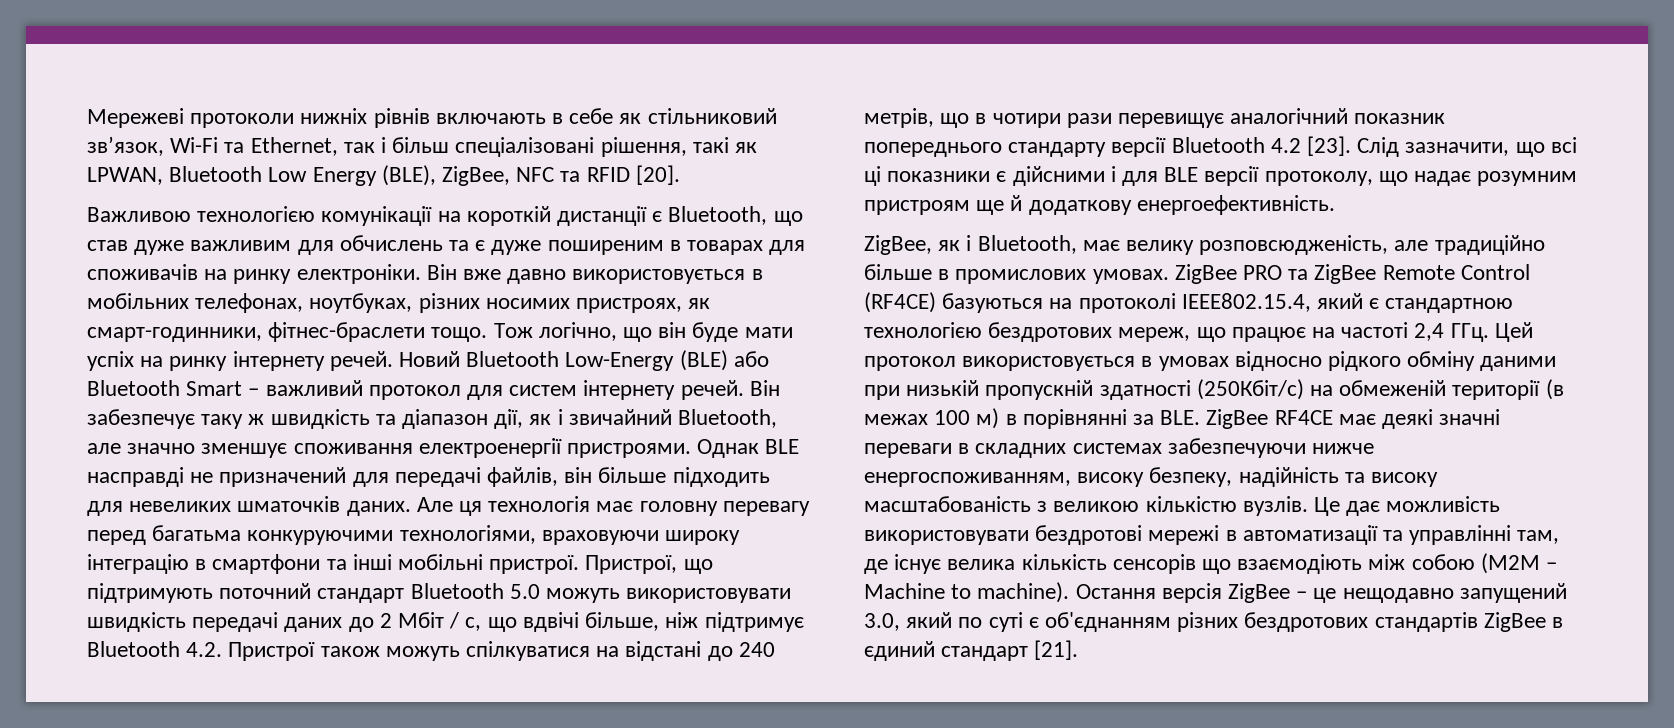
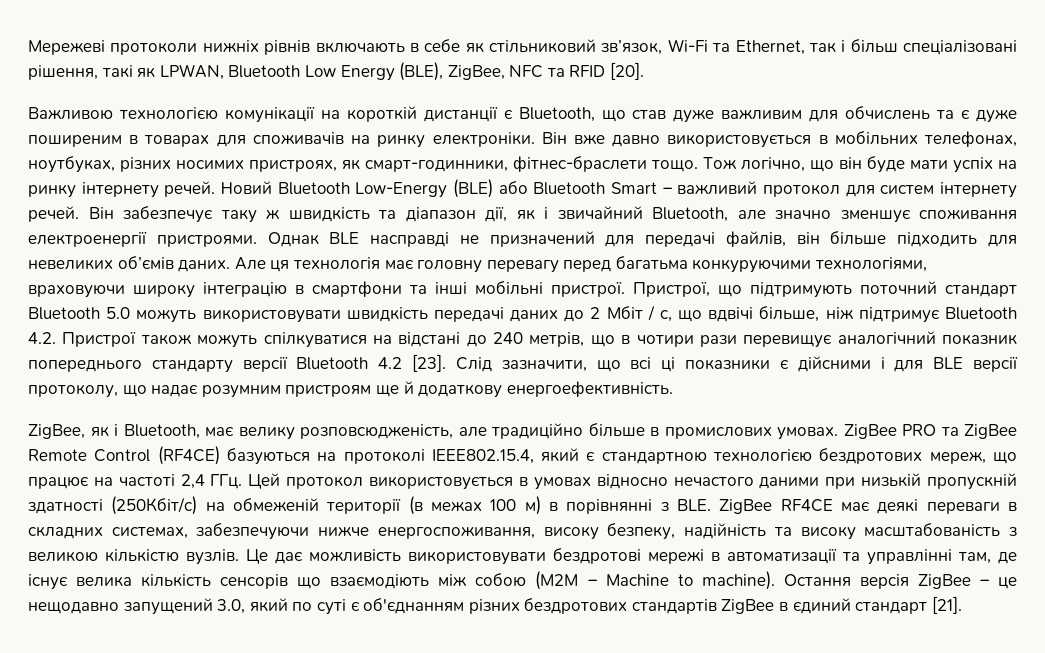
- Однак BLE насправді не призначений для передачі файлів, він більше підходить для невеликих шматочків даних.
+ Однак BLE насправді не призначений для передачі файлів, він більше підходить для невеликих об’ємів даних.
- ZigBee PRO та ZigBee Remote Control (RF4CE) базуються на протоколі IEEE802.15.4, який є стандартною технологією бездротових мереж, що працює на частоті 2,4 ГГц. Цей протокол використовується в умовах відносно рідкого обміну даними при низькій пропускній здатності (250Кбіт/с) на обмеженій території (в межах 100 м) в порівнянні за BLE. ZigBee RF4CE має деякі значні переваги в складних системах забезпечуючи нижче енергоспоживанням, високу безпеку, надійність та високу масштабованість з великою кількістю вузлів.
+ ZigBee PRO та ZigBee Remote Control (RF4CE) базуються на протоколі IEEE802.15.4, який є стандартною технологією бездротових мереж, що працює на частоті 2,4 ГГц. Цей протокол використовується в умовах відносно нечастого даними при низькій пропускній здатності (250Кбіт/с) на обмеженій території (в межах 100 м) в порівнянні з BLE. ZigBee RF4CE має деякі переваги в складних системах, забезпечуючи нижче енергоспоживання, високу безпеку, надійність та високу масштабованість з великою кількістю вузлів.

